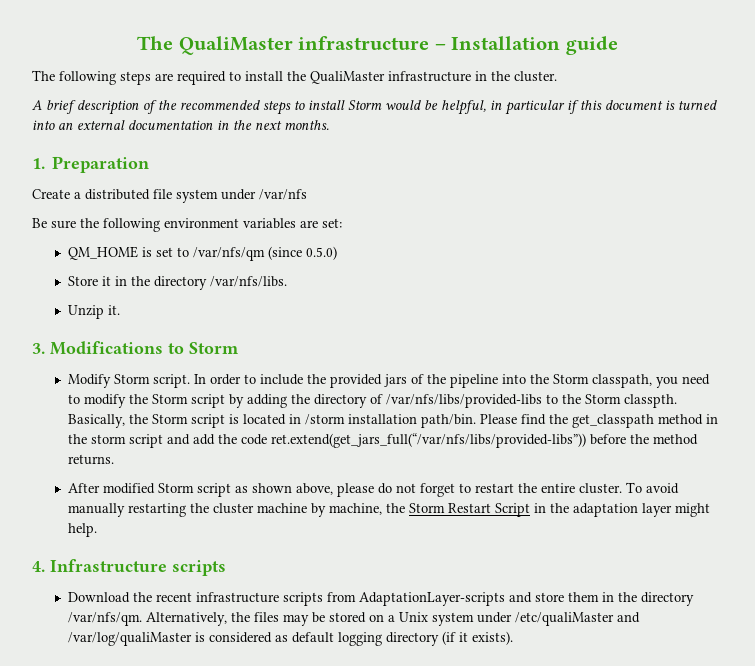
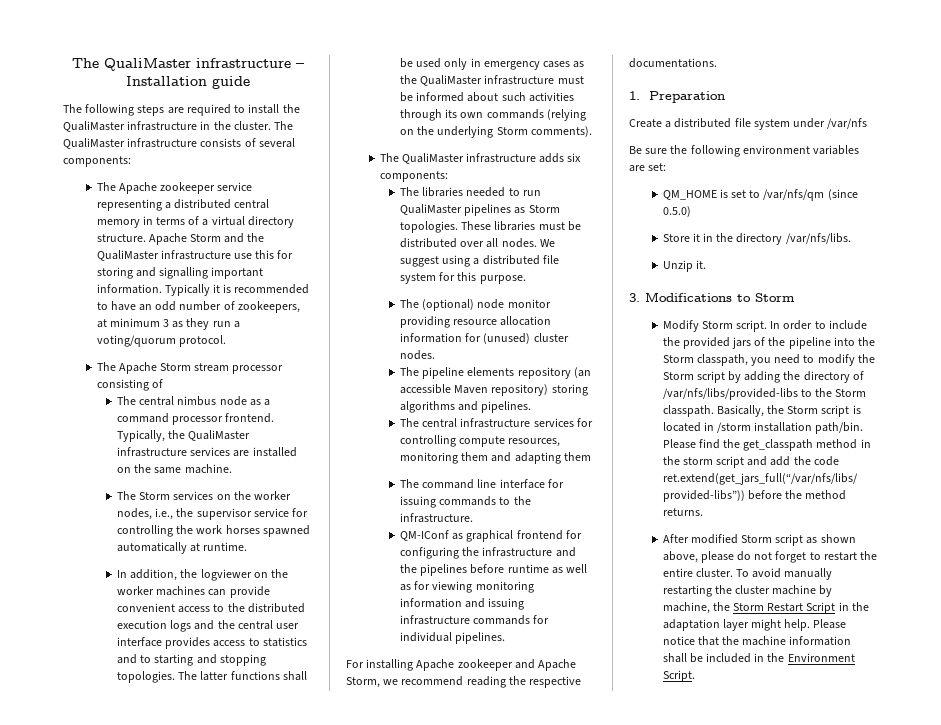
- The following steps are required to install the QualiMaster infrastructure in the cluster.
- A brief description of the recommended steps to install Storm would be helpful, in particular if this document is turned into an external documentation in the next months.
+ The following steps are required to install the QualiMaster infrastructure in the cluster. The QualiMaster infrastructure consists of several components:
+ The Apache zookeeper service representing a distributed central memory in terms of a virtual directory structure. Apache Storm and the QualiMaster infrastructure use this for storing and signalling important information. Typically it is recommended to have an odd number of zookeepers, at minimum 3 as they run a voting/quorum protocol.
+ The Apache Storm stream processor consisting of
+ The central nimbus node as a command processor frontend. Typically, the QualiMaster infrastructure services are installed on the same machine.
+ The Storm services on the worker nodes, i.e., the supervisor service for controlling the work horses spawned automatically at runtime.
+ In addition, the logviewer on the worker machines can provide convenient access to the distributed execution logs and the central user interface provides access to statistics and to starting and stopping topologies. The latter functions shall be used only in emergency cases as the QualiMaster infrastructure must be informed about such activities through its own commands (relying on the underlying Storm comments).
+ The QualiMaster infrastructure adds six components:
+ The libraries needed to run QualiMaster pipelines as Storm topologies. These libraries must be distributed over all nodes. We suggest using a distributed file system for this purpose.
+ The (optional) node monitor providing resource allocation information for (unused) cluster nodes.
+ The pipeline elements repository (an accessible Maven repository) storing algorithms and pipelines.
+ The central infrastructure services for controlling compute resources, monitoring them and adapting them
+ The command line interface for issuing commands to the infrastructure.
+ QM-IConf as graphical frontend for configuring the infrastructure and the pipelines before runtime as well as for viewing monitoring information and issuing infrastructure commands for individual pipelines.
+ For installing Apache zookeeper and Apache Storm, we recommend reading the respective documentations.
- In order to include the provided jars of the pipeline into the Storm classpath, you need to modify the Storm script by adding the directory of /var/nfs/libs/provided-libs to the Storm classpth.
+ In order to include the provided jars of the pipeline into the Storm classpath, you need to modify the Storm script by adding the directory of /var/nfs/libs/provided-libs to the Storm classpath.
- To avoid manually restarting the cluster machine by machine, the Storm Restart Script in the adaptation layer might help.
- 4. Infrastructure scripts
- Download the recent infrastructure scripts from AdaptationLayer-scripts and store them in the directory /var/nfs/qm. Alternatively, the files may be stored on a Unix system under /etc/qualiMaster and /var/log/qualiMaster is considered as default logging directory (if it exists).
+ To avoid manually restarting the cluster machine by machine, the Storm Restart Script in the adaptation layer might help. Please notice that the machine information shall be included in the Environment Script.

